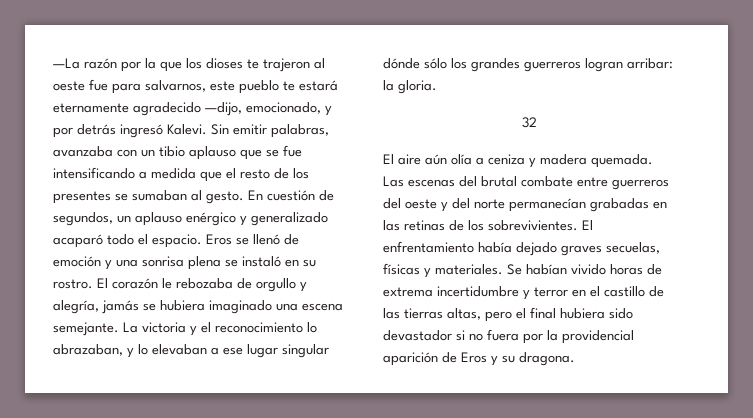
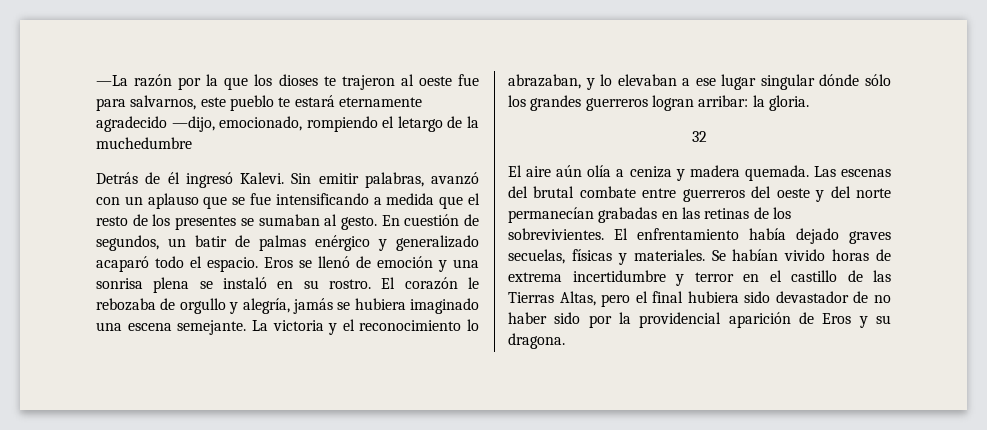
- —La razón por la que los dioses te trajeron al oeste fue para salvarnos, este pueblo te estará eternamente agradecido —dijo, emocionado, y por detrás ingresó Kalevi.
+ —La razón por la que los dioses te trajeron al oeste fue para salvarnos, este pueblo te estará eternamente agradecido —dijo, emocionado, rompiendo el letargo de la muchedumbre
+ Detrás de él ingresó Kalevi.
- Sin emitir palabras, avanzaba con un tibio aplauso que se fue intensificando a medida que el resto de los presentes se sumaban al gesto.
+ Sin emitir palabras, avanzó con un aplauso que se fue intensificando a medida que el resto de los presentes se sumaban al gesto.
- En cuestión de segundos, un aplauso enérgico y generalizado acaparó todo el espacio.
+ En cuestión de segundos, un batir de palmas enérgico y generalizado acaparó todo el espacio.
- Se habían vivido horas de extrema incertidumbre y terror en el castillo de las tierras altas, pero el final hubiera sido devastador si no fuera por la providencial aparición de Eros y su dragona.
+ Se habían vivido horas de extrema incertidumbre y terror en el castillo de las Tierras Altas, pero el final hubiera sido devastador de no haber sido por la providencial aparición de Eros y su dragona.

